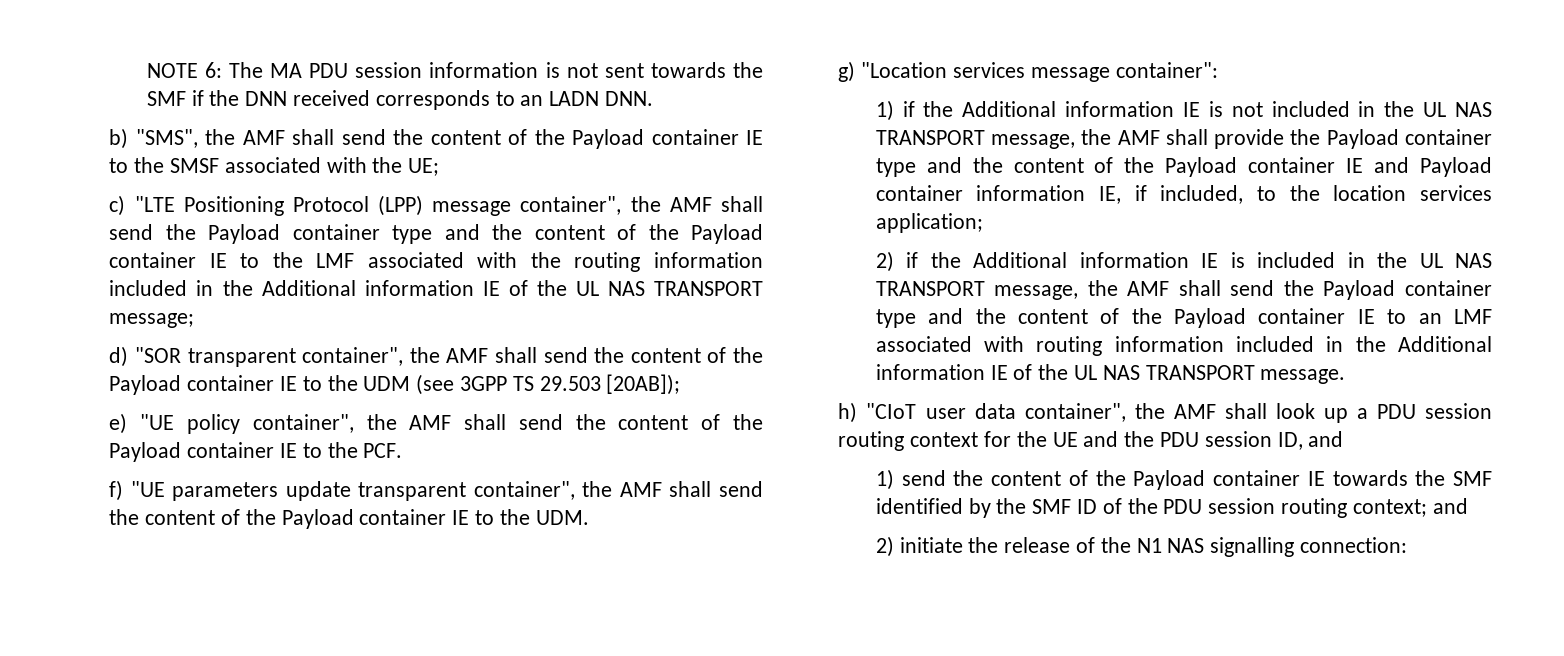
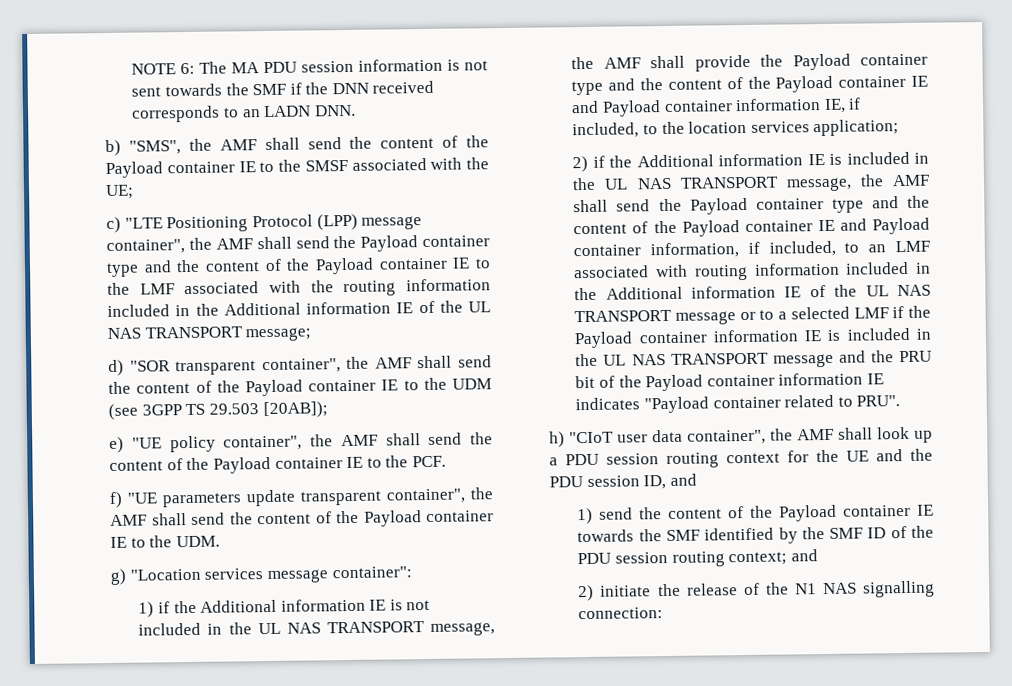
- 2) if the Additional information IE is included in the UL NAS TRANSPORT message, the AMF shall send the Payload container type and the content of the Payload container IE to an LMF associated with routing information included in the Additional information IE of the UL NAS TRANSPORT message.
+ 2) if the Additional information IE is included in the UL NAS TRANSPORT message, the AMF shall send the Payload container type and the content of the Payload container IE and Payload container information, if included, to an LMF associated with routing information included in the Additional information IE of the UL NAS TRANSPORT message or to a selected LMF if the Payload container information IE is included in the UL NAS TRANSPORT message and the PRU bit of the Payload container information IE indicates "Payload container related to PRU".

